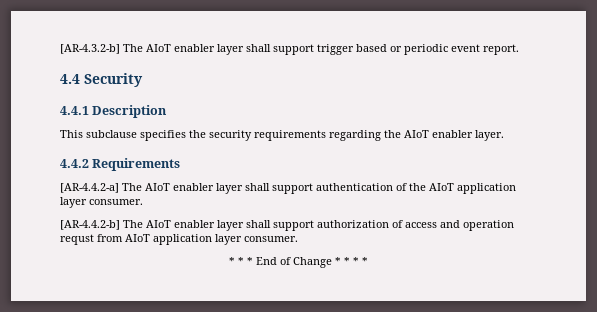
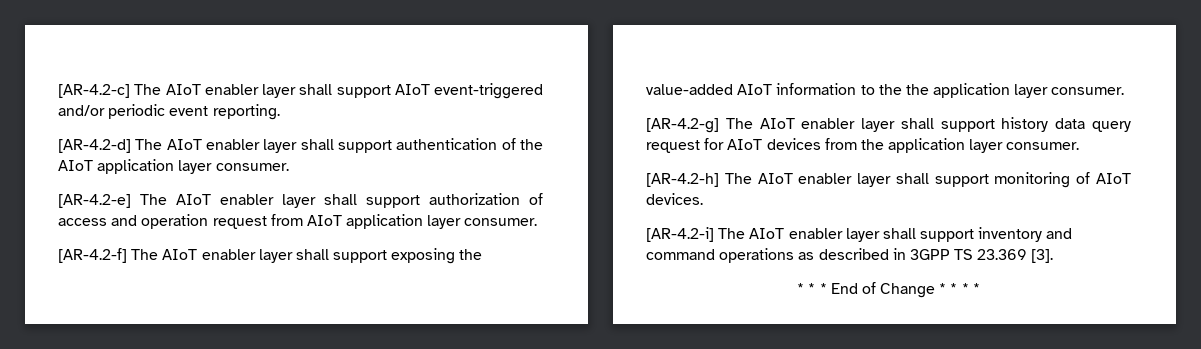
- [AR-4.3.2-b] The AIoT enabler layer shall support trigger based or periodic event report.
- 4.4 Security
- 4.4.1 Description
- This subclause specifies the security requirements regarding the AIoT enabler layer.
- 4.4.2 Requirements
- [AR-4.4.2-a] The AIoT enabler layer shall support authentication of the AIoT application layer consumer.
+ [AR-4.2-c] The AIoT enabler layer shall support AIoT event-triggered and/or periodic event reporting.
+ [AR-4.2-d] The AIoT enabler layer shall support authentication of the AIoT application layer consumer.
- [AR-4.4.2-b] The AIoT enabler layer shall support authorization of access and operation requst from AIoT application layer consumer.
+ [AR-4.2-e] The AIoT enabler layer shall support authorization of access and operation request from AIoT application layer consumer.
+ [AR-4.2-f] The AIoT enabler layer shall support exposing the value-added AIoT information to the the application layer consumer.
+ [AR-4.2-g] The AIoT enabler layer shall support history data query request for AIoT devices from the application layer consumer.
+ [AR-4.2-h] The AIoT enabler layer shall support monitoring of AIoT devices.
+ [AR-4.2-i] The AIoT enabler layer shall support inventory and command operations as described in 3GPP TS 23.369 [3].

